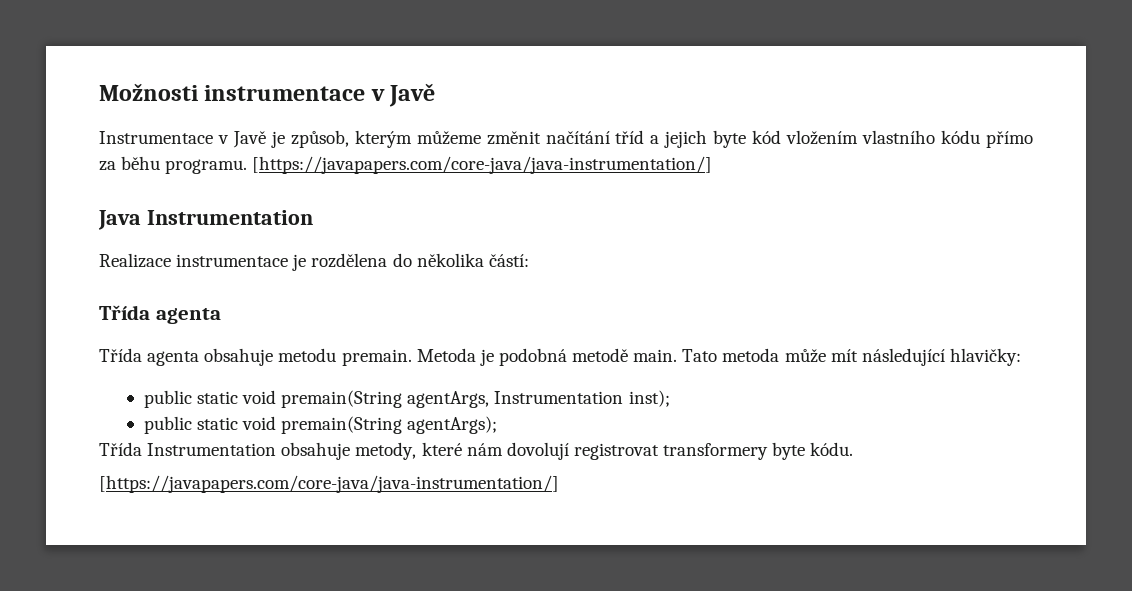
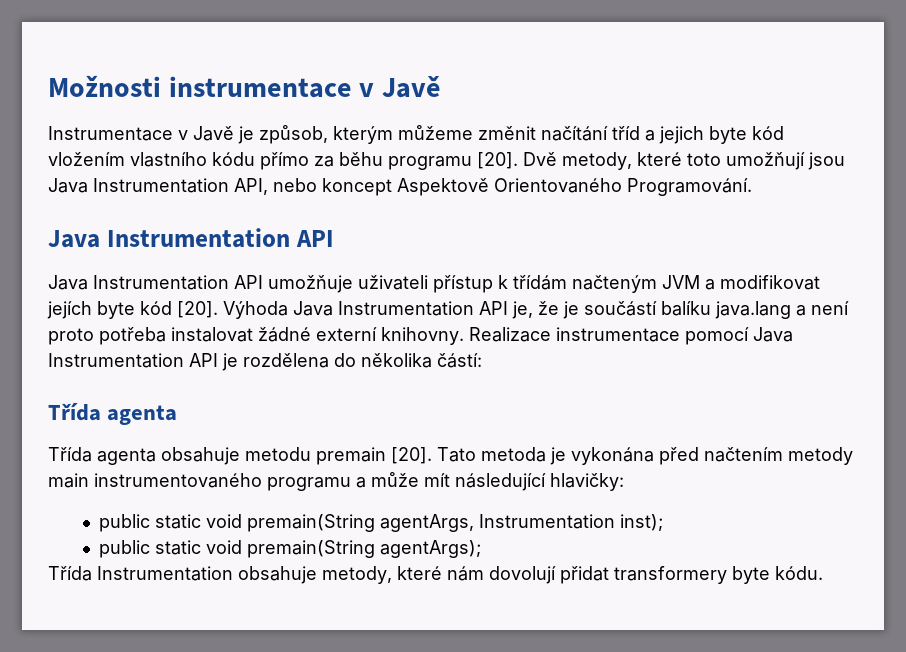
- Instrumentace v Javě je způsob, kterým můžeme změnit načítání tříd a jejich byte kód vložením vlastního kódu přímo za běhu programu. [https://javapapers.com/core-java/java-instrumentation/]
- Java Instrumentation
- Realizace instrumentace je rozdělena do několika částí:
+ Instrumentace v Javě je způsob, kterým můžeme změnit načítání tříd a jejich byte kód vložením vlastního kódu přímo za běhu programu [20]. Dvě metody, které toto umožňují jsou Java Instrumentation API, nebo koncept Aspektově Orientovaného Programování.
+ Java Instrumentation API
+ Java Instrumentation API umožňuje uživateli přístup k třídám načteným JVM a modifikovat jejích byte kód [20]. Výhoda Java Instrumentation API je, že je součástí balíku java.lang a není proto potřeba instalovat žádné externí knihovny. Realizace instrumentace pomocí Java Instrumentation API je rozdělena do několika částí:
- Třída agenta obsahuje metodu premain. Metoda je podobná metodě main. Tato metoda může mít následující hlavičky:
+ Třída agenta obsahuje metodu premain [20]. Tato metoda je vykonána před načtením metody main instrumentovaného programu a může mít následující hlavičky:
- Třída Instrumentation obsahuje metody, které nám dovolují registrovat transformery byte kódu.
- [https://javapapers.com/core-java/java-instrumentation/]
+ Třída Instrumentation obsahuje metody, které nám dovolují přidat transformery byte kódu.

